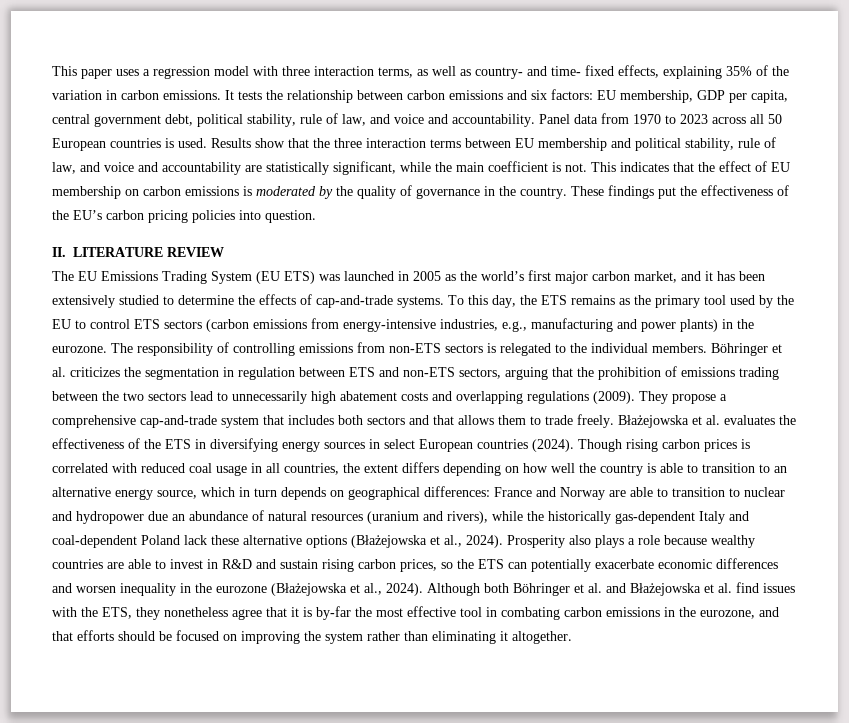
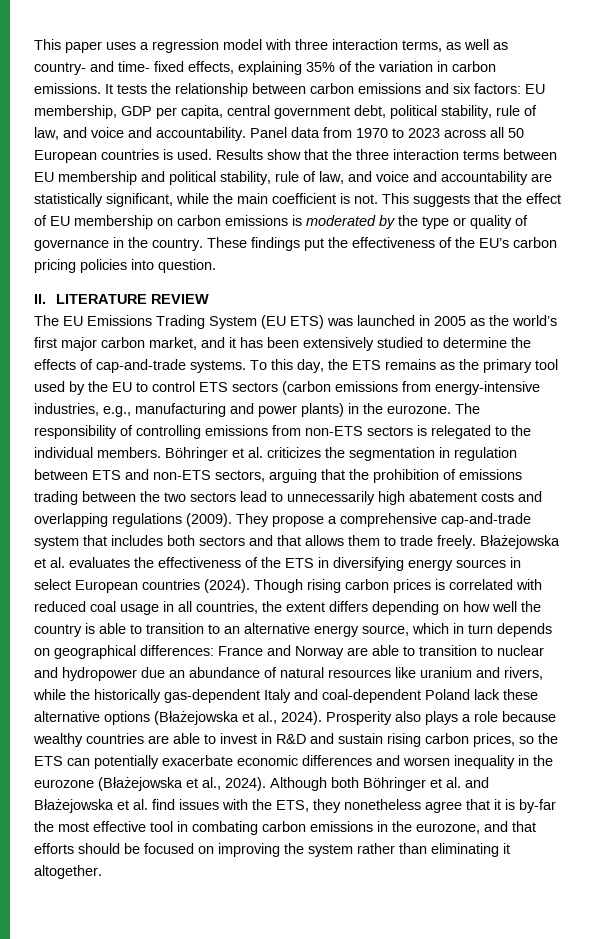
- This indicates that the effect of EU membership on carbon emissions is moderated by the quality of governance in the country.
+ This suggests that the effect of EU membership on carbon emissions is moderated by the type or quality of governance in the country.
- France and Norway are able to transition to nuclear and hydropower due an abundance of natural resources (uranium and rivers), while the historically gas-dependent Italy and coal-dependent Poland lack these alternative options (Błażejowska et al., 2024).
+ France and Norway are able to transition to nuclear and hydropower due an abundance of natural resources like uranium and rivers, while the historically gas-dependent Italy and coal-dependent Poland lack these alternative options (Błażejowska et al., 2024).

